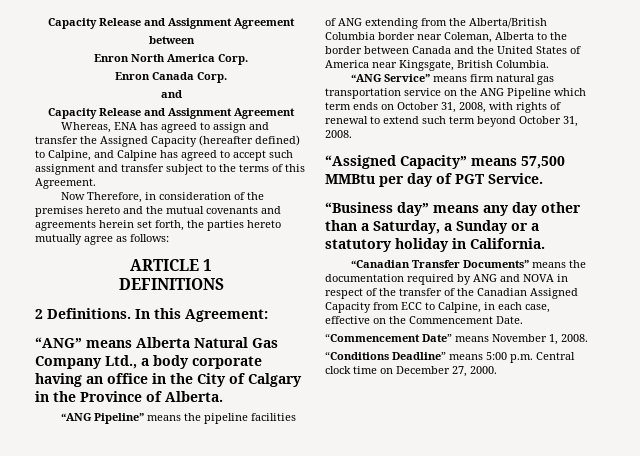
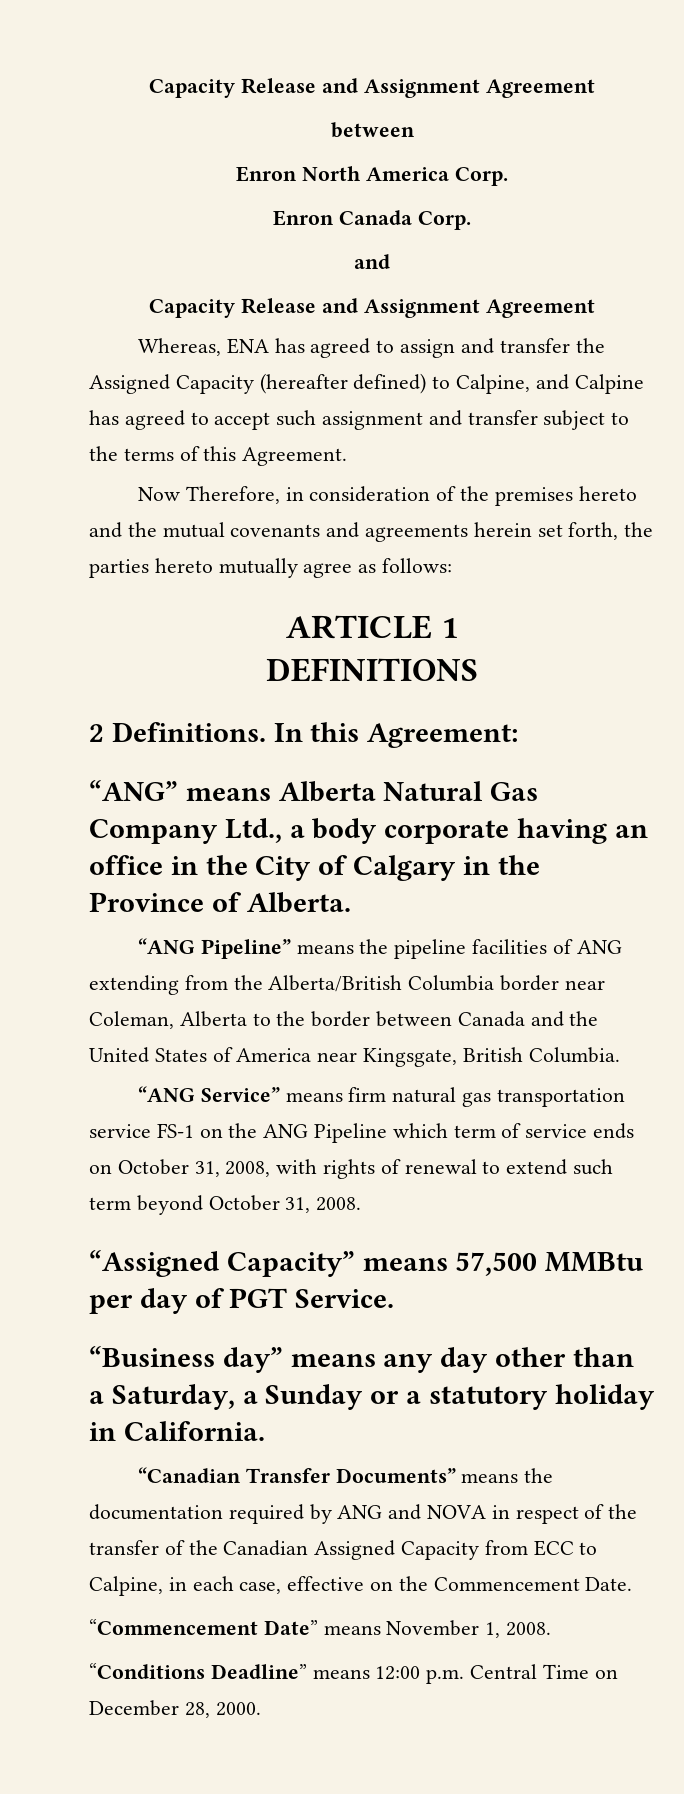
- “ANG Service” means firm natural gas transportation service on the ANG Pipeline which term ends on October 31, 2008, with rights of renewal to extend such term beyond October 31, 2008.
+ “ANG Service” means firm natural gas transportation service FS-1 on the ANG Pipeline which term of service ends on October 31, 2008, with rights of renewal to extend such term beyond October 31, 2008.
- “Conditions Deadline” means 5:00 p.m. Central clock time on December 27, 2000.
+ “Conditions Deadline” means 12:00 p.m. Central Time on December 28, 2000.

